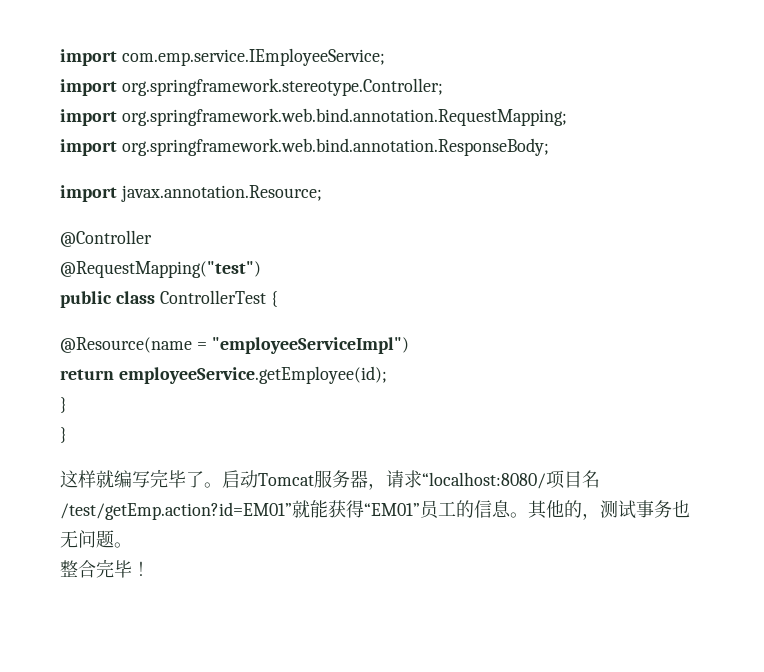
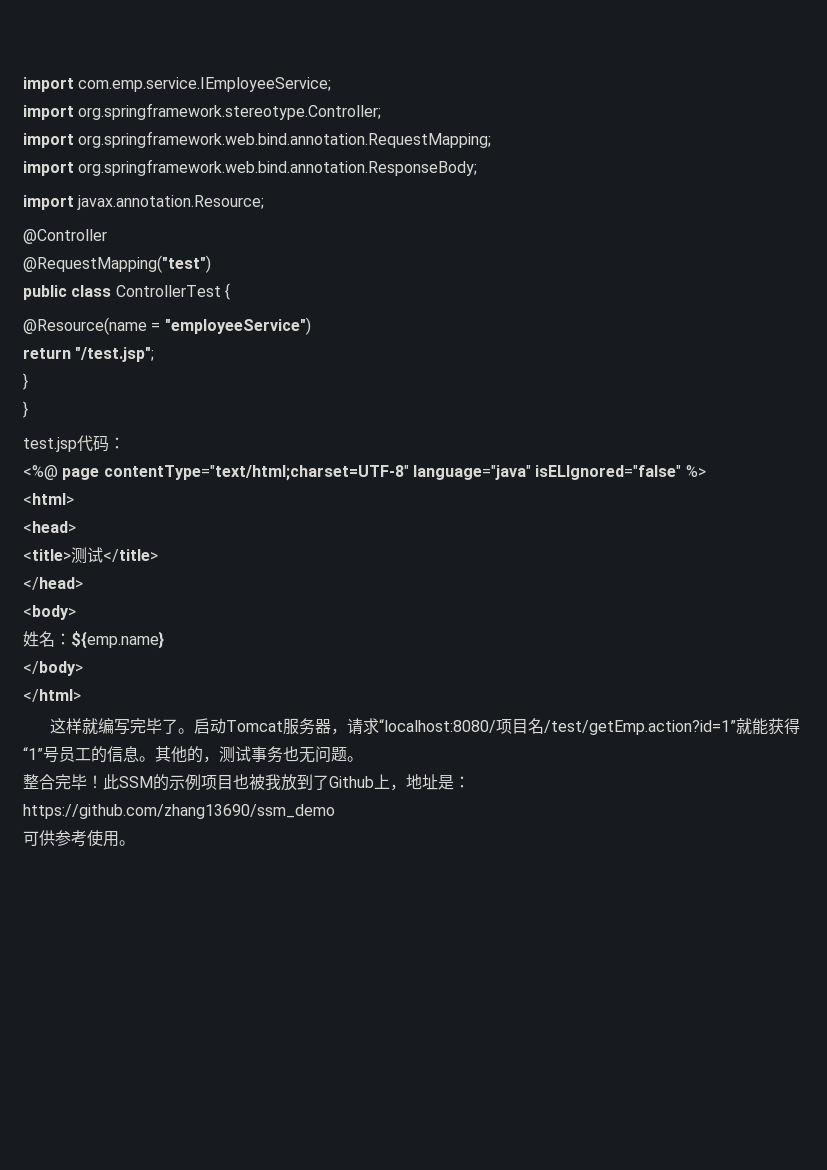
- @Resource(name = "employeeServiceImpl")
+ @Resource(name = "employeeService")
- return employeeService.getEmployee(id);
+ return "/test.jsp";
+ test.jsp代码：
+ <%@ page contentType="text/html;charset=UTF-8" language="java" isELIgnored="false" %>
+ <html>
+ <head>
+ <title>测试</title>
+ </head>
+ <body>
+ 姓名：${emp.name}
+ </body>
+ </html>
- 启动Tomcat服务器，请求“localhost:8080/项目名/test/getEmp.action?id=EM01”就能获得“EM01”员工的信息。
+ 启动Tomcat服务器，请求“localhost:8080/项目名/test/getEmp.action?id=1”就能获得“1”号员工的信息。
+ 此SSM的示例项目也被我放到了Github上，地址是：
+ https://github.com/zhang13690/ssm_demo
+ 可供参考使用。

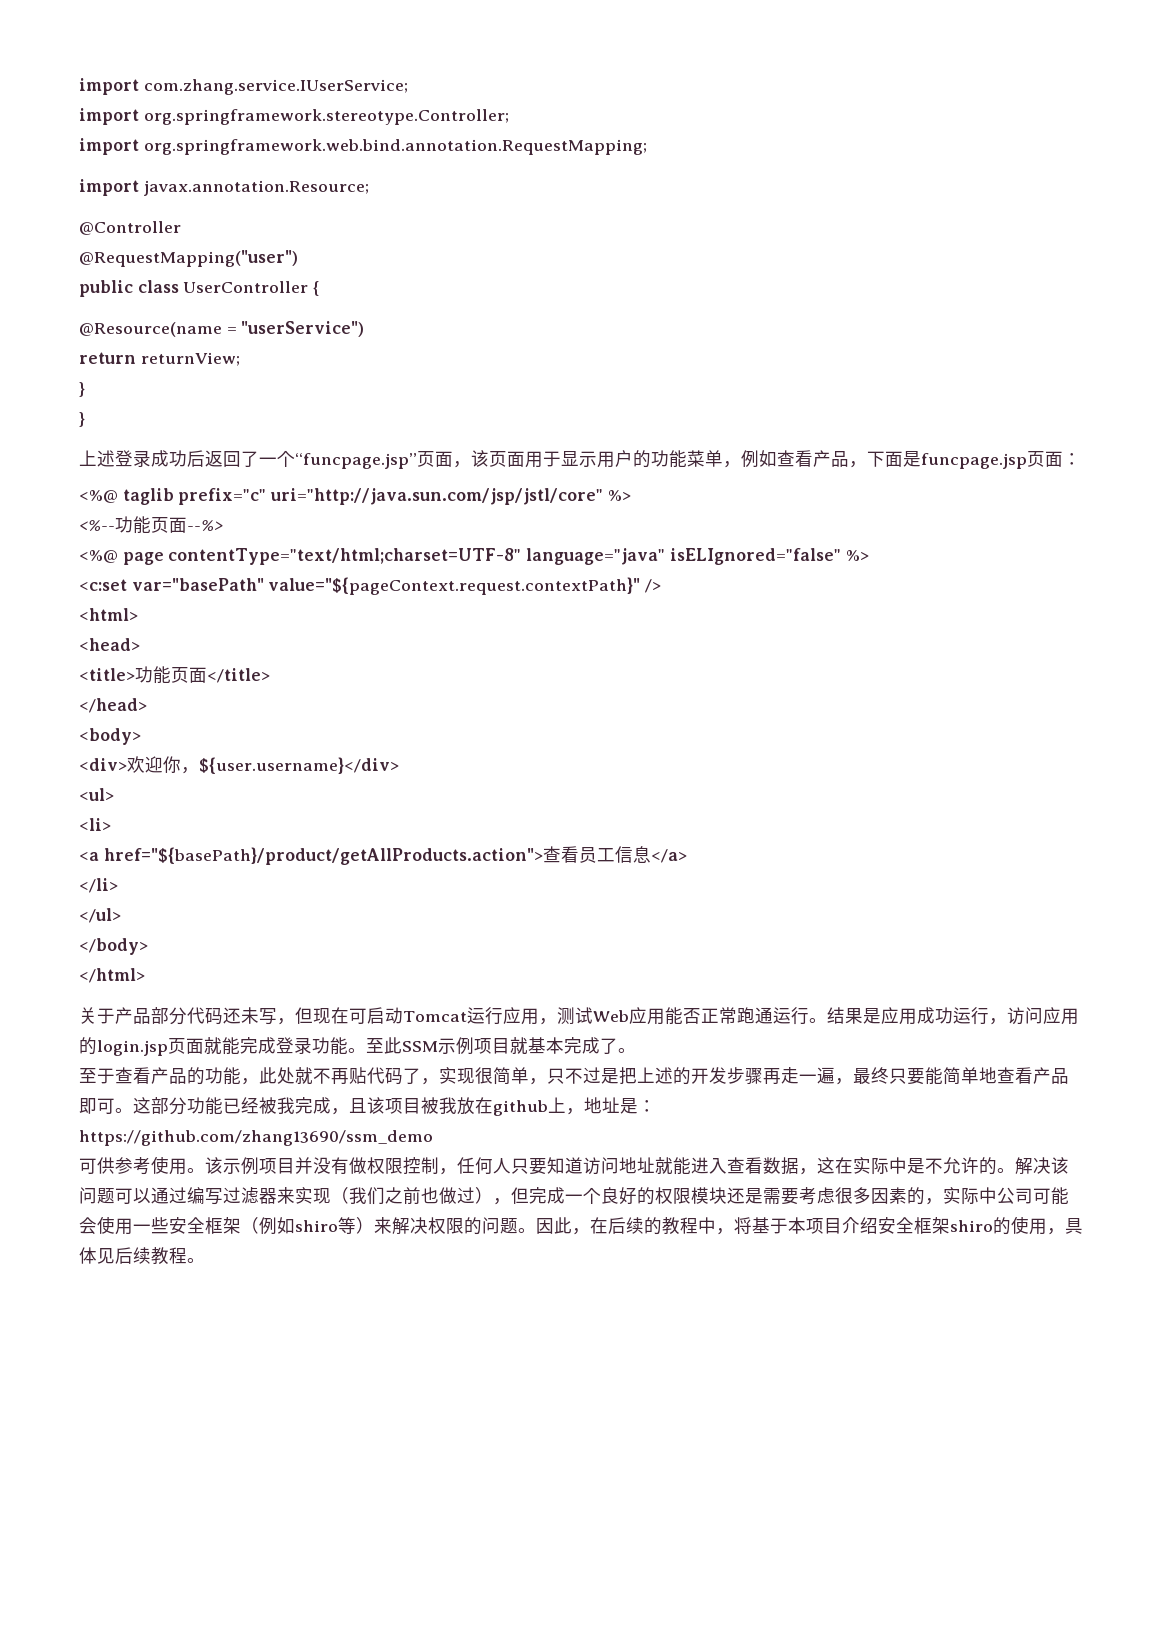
- import com.emp.service.IEmployeeService;
+ import com.zhang.service.IUserService;
- import org.springframework.web.bind.annotation.ResponseBody;
- @RequestMapping("test")
+ @RequestMapping("user")
- public class ControllerTest {
+ public class UserController {
- @Resource(name = "employeeService")
+ @Resource(name = "userService")
- return "/test.jsp";
+ return returnView;
- test.jsp代码：
+ 上述登录成功后返回了一个“funcpage.jsp”页面，该页面用于显示用户的功能菜单，例如查看产品，下面是funcpage.jsp页面：
+ <%@ taglib prefix="c" uri="http://java.sun.com/jsp/jstl/core" %>
+ <%--功能页面--%>
+ <c:set var="basePath" value="${pageContext.request.contextPath}" />
- <title>测试</title>
+ <title>功能页面</title>
- 姓名：${emp.name}
+ <div>欢迎你，${user.username}</div>
+ <ul>
+ <li>
+ <a href="${basePath}/product/getAllProducts.action">查看员工信息</a>
+ </li>
+ </ul>
  </body>
  </html>
- 这样就编写完毕了。启动Tomcat服务器，请求“localhost:8080/项目名/test/getEmp.action?id=1”就能获得“1”号员工的信息。其他的，测试事务也无问题。
- 整合完毕！此SSM的示例项目也被我放到了Github上，地址是：
+ 关于产品部分代码还未写，但现在可启动Tomcat运行应用，测试Web应用能否正常跑通运行。结果是应用成功运行，访问应用的login.jsp页面就能完成登录功能。至此SSM示例项目就基本完成了。
+ 至于查看产品的功能，此处就不再贴代码了，实现很简单，只不过是把上述的开发步骤再走一遍，最终只要能简单地查看产品即可。这部分功能已经被我完成，且该项目被我放在github上，地址是：
+ 该示例项目并没有做权限控制，任何人只要知道访问地址就能进入查看数据，这在实际中是不允许的。解决该问题可以通过编写过滤器来实现（我们之前也做过），但完成一个良好的权限模块还是需要考虑很多因素的，实际中公司可能会使用一些安全框架（例如shiro等）来解决权限的问题。因此，在后续的教程中，将基于本项目介绍安全框架shiro的使用，具体见后续教程。

